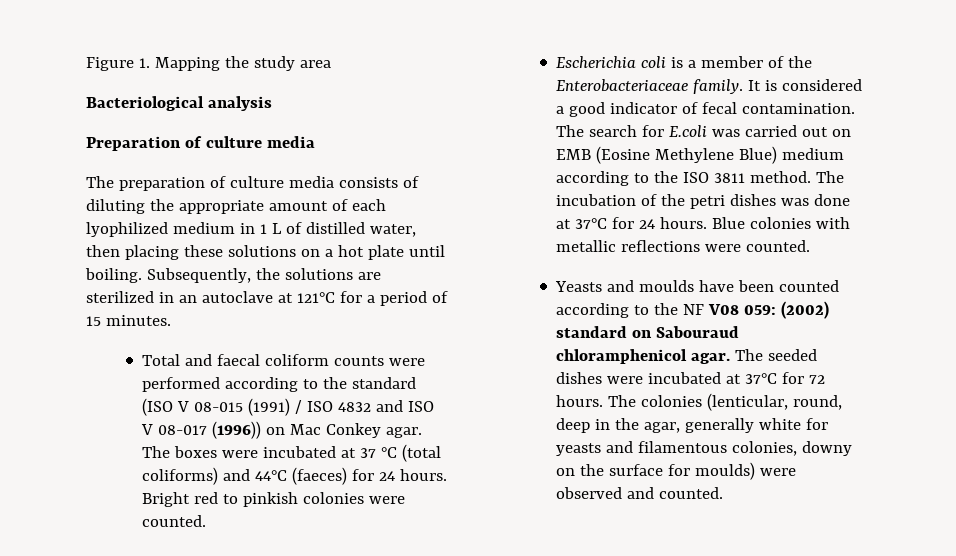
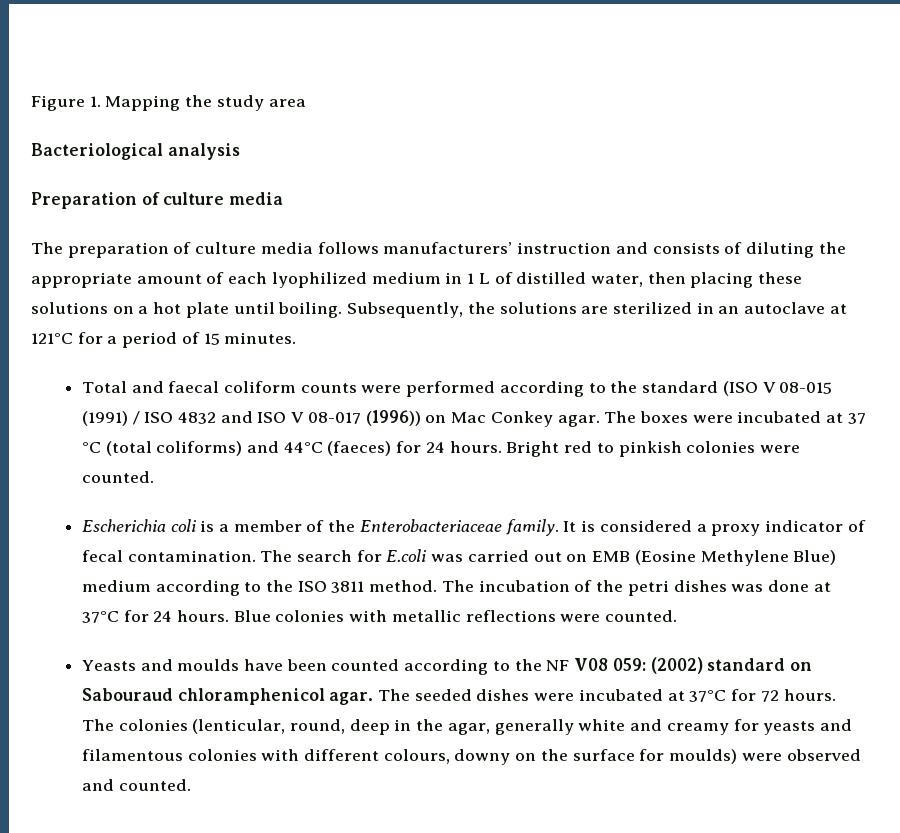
- The preparation of culture media consists of diluting the appropriate amount of each lyophilized medium in 1 L of distilled water, then placing these solutions on a hot plate until boiling.
+ The preparation of culture media follows manufacturers’ instruction and consists of diluting the appropriate amount of each lyophilized medium in 1 L of distilled water, then placing these solutions on a hot plate until boiling.
- It is considered a good indicator of fecal contamination.
+ It is considered a proxy indicator of fecal contamination.
- The colonies (lenticular, round, deep in the agar, generally white for yeasts and filamentous colonies, downy on the surface for moulds) were observed and counted.
+ The colonies (lenticular, round, deep in the agar, generally white and creamy for yeasts and filamentous colonies with different colours, downy on the surface for moulds) were observed and counted.

